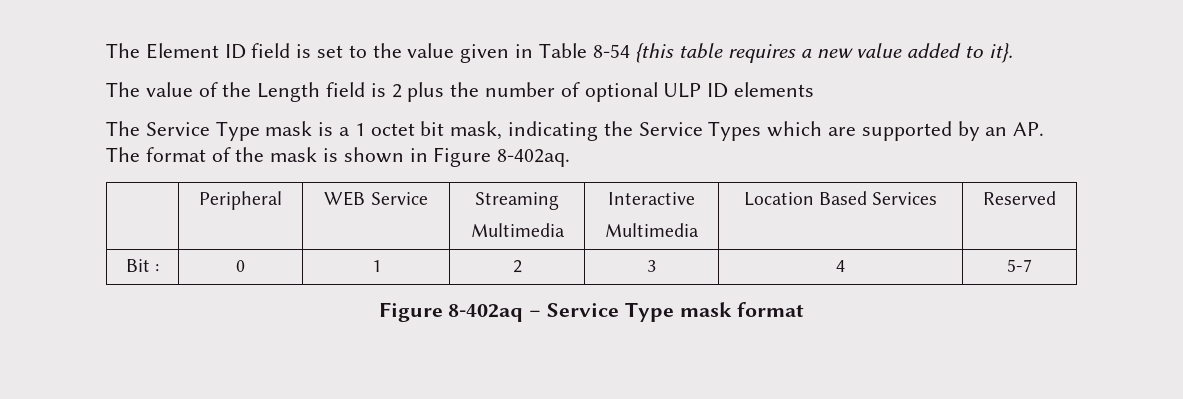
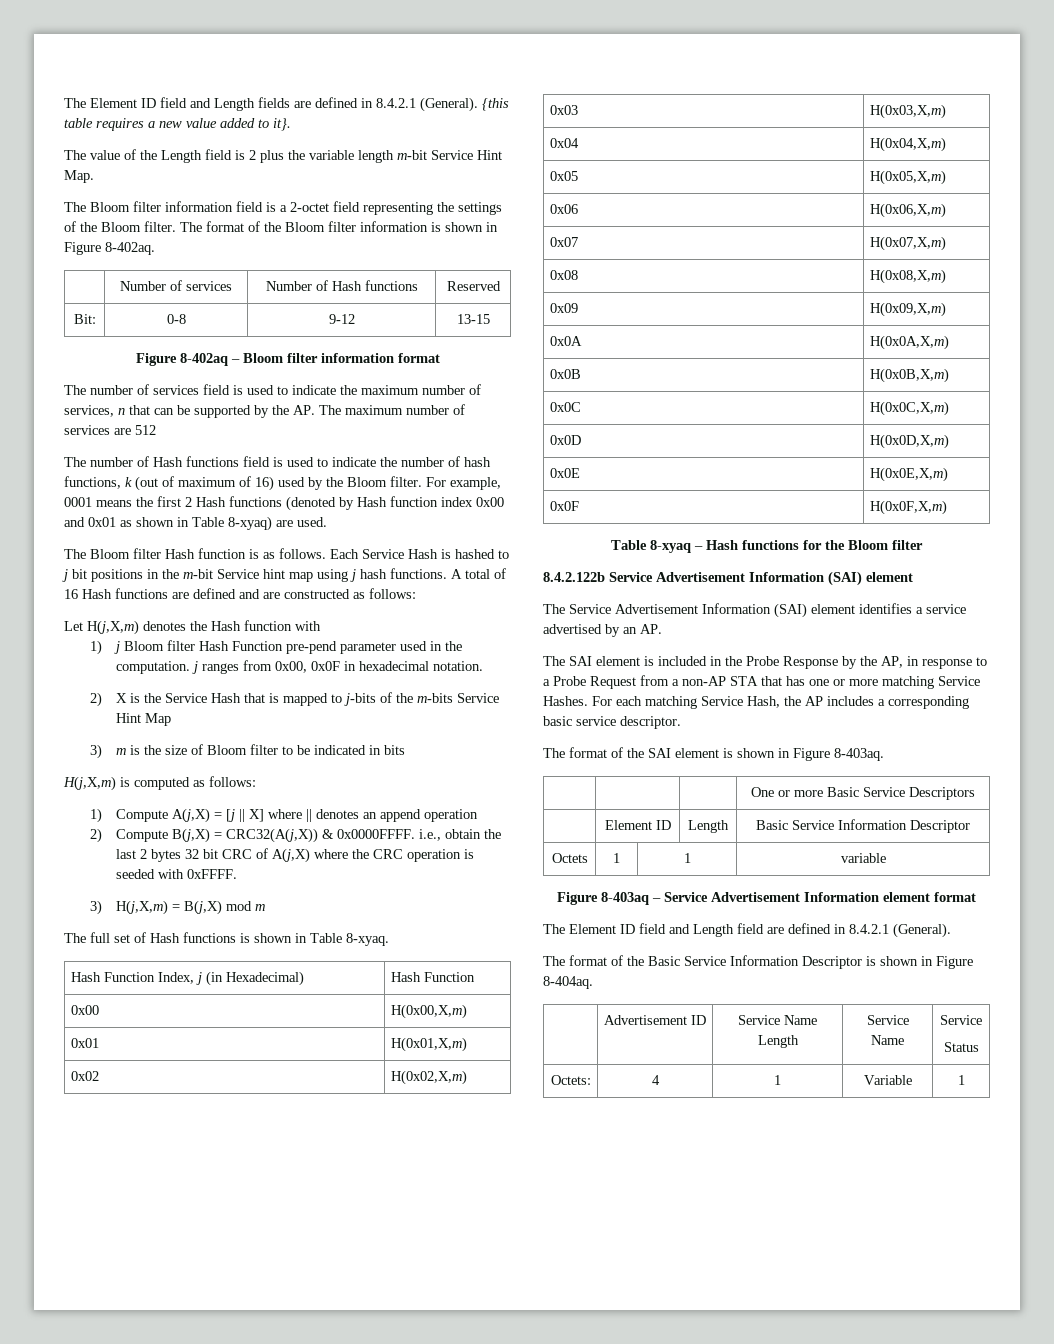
- The Element ID field is set to the value given in Table 8-54 {this table requires a new value added to it}.
+ The Element ID field and Length fields are defined in 8.4.2.1 (General). {this table requires a new value added to it}.
- The value of the Length field is 2 plus the number of optional ULP ID elements
- The Service Type mask is a 1 octet bit mask, indicating the Service Types which are supported by an AP. The format of the mask is shown in Figure 8-402aq.
+ The value of the Length field is 2 plus the variable length m-bit Service Hint Map.
+ The Bloom filter information field is a 2-octet field representing the settings of the Bloom filter. The format of the Bloom filter information is shown in Figure 8-402aq.
- | Peripheral | WEB Service | Streaming
- Multimedia | Interactive
- Multimedia | Location Based Services | Reserved
- Bit : | 0 | 1 | 2 | 3 | 4 | 5-7
- Figure 8-402aq – Service Type mask format
+ | Number of services | Number of Hash functions | Reserved
+ Bit: | 0-8 | 9-12 | 13-15
+ Figure 8-402aq – Bloom filter information format
+ The number of services field is used to indicate the maximum number of services, n that can be supported by the AP. The maximum number of services are 512
+ The number of Hash functions field is used to indicate the number of hash functions, k (out of maximum of 16) used by the Bloom filter. For example, 0001 means the first 2 Hash functions (denoted by Hash function index 0x00 and 0x01 as shown in Table 8-xyaq) are used.
+ The Bloom filter Hash function is as follows. Each Service Hash is hashed to j bit positions in the m-bit Service hint map using j hash functions. A total of 16 Hash functions are defined and are constructed as follows:
+ Let H(j,X,m) denotes the Hash function with
+ 1) j Bloom filter Hash Function pre-pend parameter used in the computation. j ranges from 0x00, 0x0F in hexadecimal notation.
+ 2) X is the Service Hash that is mapped to j-bits of the m-bits Service Hint Map
+ 3) m is the size of Bloom filter to be indicated in bits
+ H(j,X,m) is computed as follows:
+ 1) Compute A(j,X) = [j || X] where || denotes an append operation
+ 2) Compute B(j,X) = CRC32(A(j,X)) & 0x0000FFFF. i.e., obtain the last 2 bytes 32 bit CRC of A(j,X) where the CRC operation is seeded with 0xFFFF.
+ 3) H(j,X,m) = B(j,X) mod m
+ The full set of Hash functions is shown in Table 8-xyaq.
+ Hash Function Index, j (in Hexadecimal) | Hash Function
+ 0x00 | H(0x00,X,m)
+ 0x01 | H(0x01,X,m)
+ 0x02 | H(0x02,X,m)
+ 0x03 | H(0x03,X,m)
+ 0x04 | H(0x04,X,m)
+ 0x05 | H(0x05,X,m)
+ 0x06 | H(0x06,X,m)
+ 0x07 | H(0x07,X,m)
+ 0x08 | H(0x08,X,m)
+ 0x09 | H(0x09,X,m)
+ 0x0A | H(0x0A,X,m)
+ 0x0B | H(0x0B,X,m)
+ 0x0C | H(0x0C,X,m)
+ 0x0D | H(0x0D,X,m)
+ 0x0E | H(0x0E,X,m)
+ 0x0F | H(0x0F,X,m)
+ Table 8-xyaq – Hash functions for the Bloom filter
+ 8.4.2.122b Service Advertisement Information (SAI) element
+ The Service Advertisement Information (SAI) element identifies a service advertised by an AP.
+ The SAI element is included in the Probe Response by the AP, in response to a Probe Request from a non-AP STA that has one or more matching Service Hashes. For each matching Service Hash, the AP includes a corresponding basic service descriptor.
+ The format of the SAI element is shown in Figure 8-403aq.
+ | | | One or more Basic Service Descriptors
+ | Element ID | Length | Basic Service Information Descriptor
+ Octets | 1 | 1 | variable
+ Figure 8-403aq – Service Advertisement Information element format
+ The Element ID field and Length field are defined in 8.4.2.1 (General).
+ The format of the Basic Service Information Descriptor is shown in Figure 8-404aq.
+ | Advertisement ID | Service Name Length | Service Name | Service
+ Status
+ Octets: | 4 | 1 | Variable | 1

